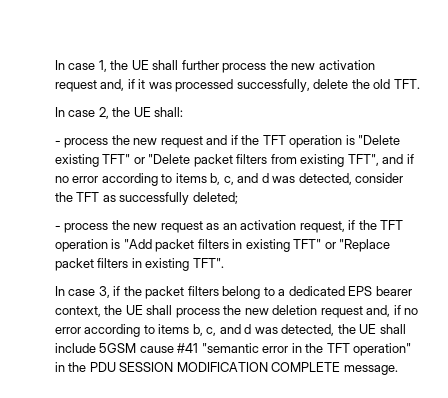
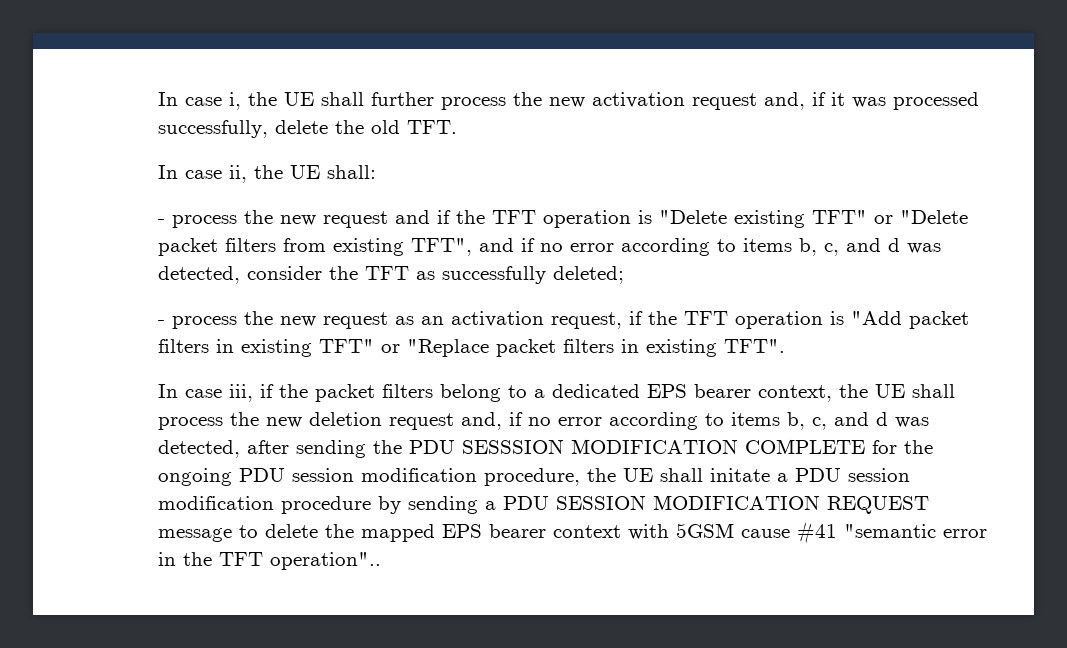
- In case 1, the UE shall further process the new activation request and, if it was processed successfully, delete the old TFT.
+ In case i, the UE shall further process the new activation request and, if it was processed successfully, delete the old TFT.
- In case 2, the UE shall:
+ In case ii, the UE shall:
- In case 3, if the packet filters belong to a dedicated EPS bearer context, the UE shall process the new deletion request and, if no error according to items b, c, and d was detected, the UE shall include 5GSM cause #41 "semantic error in the TFT operation" in the PDU SESSION MODIFICATION COMPLETE message.
+ In case iii, if the packet filters belong to a dedicated EPS bearer context, the UE shall process the new deletion request and, if no error according to items b, c, and d was detected, after sending the PDU SESSSION MODIFICATION COMPLETE for the ongoing PDU session modification procedure, the UE shall initate a PDU session modification procedure by sending a PDU SESSION MODIFICATION REQUEST message to delete the mapped EPS bearer context with 5GSM cause #41 "semantic error in the TFT operation"..

